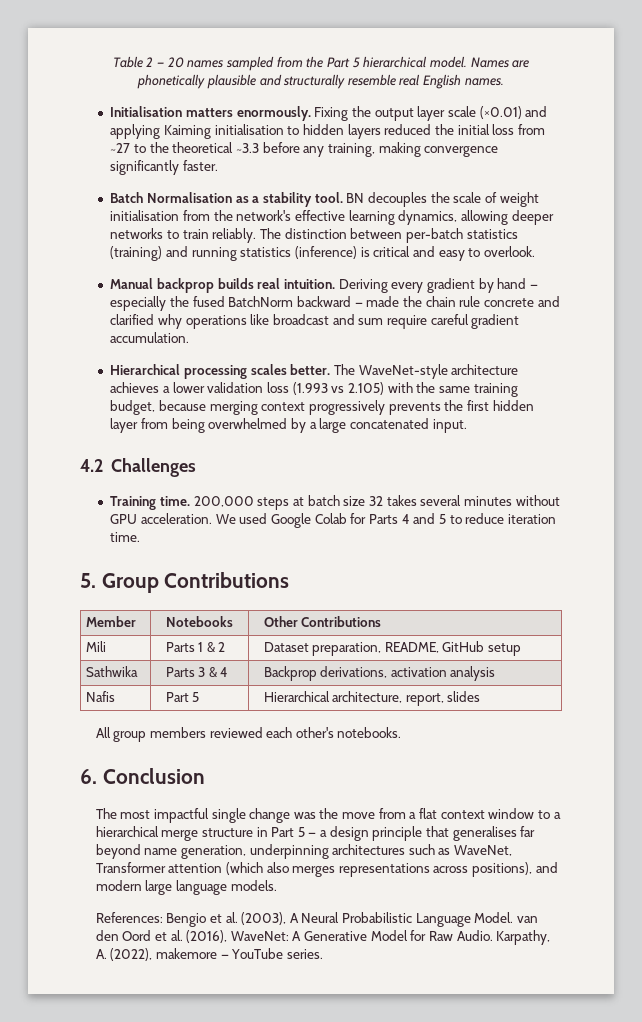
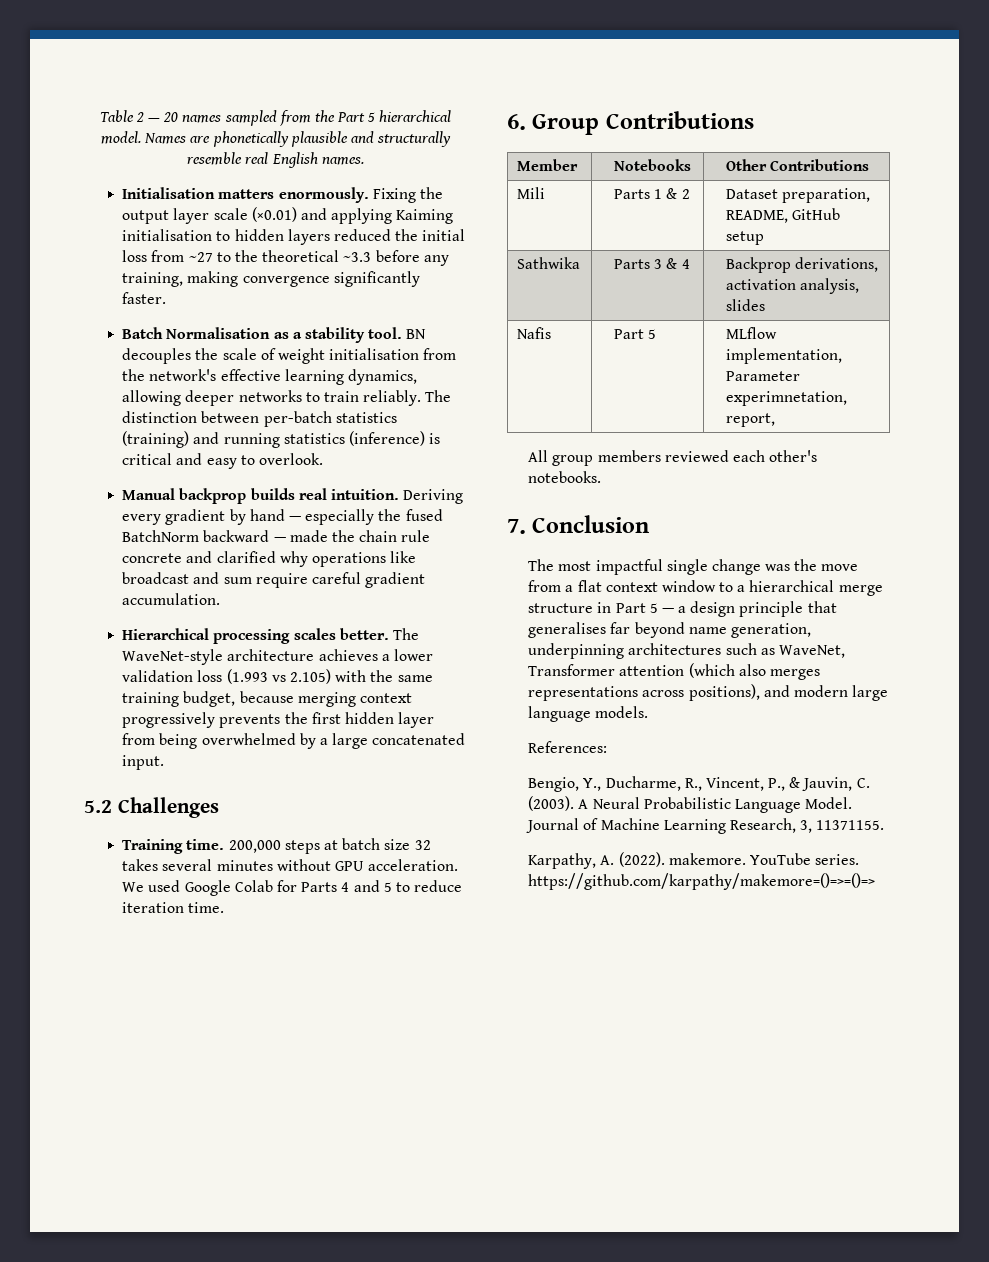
- 4.2 Challenges
+ 5.2 Challenges
- 5. Group Contributions
+ 6. Group Contributions
- Sathwika | Parts 3 & 4 | Backprop derivations, activation analysis
+ Sathwika | Parts 3 & 4 | Backprop derivations, activation analysis, slides
- Nafis | Part 5 | Hierarchical architecture, report, slides
+ Nafis | Part 5 | MLflow implementation, Parameter experimnetation, report,
- 6. Conclusion
+ 7. Conclusion
- References: Bengio et al. (2003), A Neural Probabilistic Language Model. van den Oord et al. (2016), WaveNet: A Generative Model for Raw Audio. Karpathy, A. (2022), makemore — YouTube series.
+ References:
+ Bengio, Y., Ducharme, R., Vincent, P., & Jauvin, C. (2003). A Neural Probabilistic Language Model. Journal of Machine Learning Research, 3, 11371155.
+ Karpathy, A. (2022). makemore. YouTube series. https://github.com/karpathy/makemore=()=>=()=>

